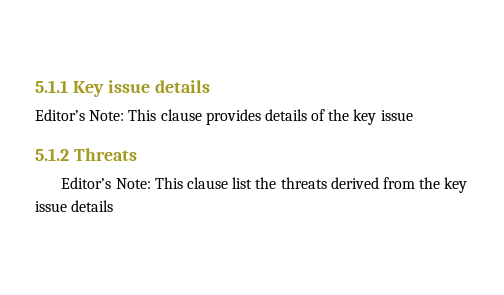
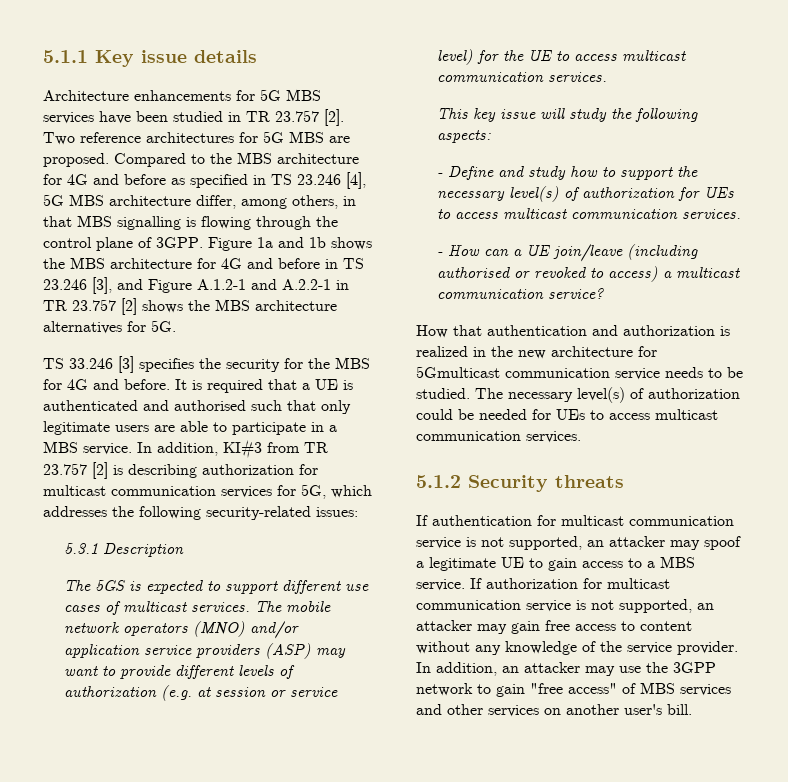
- Editor’s Note: This clause provides details of the key issue
- 5.1.2 Threats
- Editor’s Note: This clause list the threats derived from the key issue details
+ Architecture enhancements for 5G MBS services have been studied in TR 23.757 [2]. Two reference architectures for 5G MBS are proposed. Compared to the MBS architecture for 4G and before as specified in TS 23.246 [4], 5G MBS architecture differ, among others, in that MBS signalling is flowing through the control plane of 3GPP. Figure 1a and 1b shows the MBS architecture for 4G and before in TS 23.246 [3], and Figure A.1.2-1 and A.2.2-1 in TR 23.757 [2] shows the MBS architecture alternatives for 5G.
+ TS 33.246 [3] specifies the security for the MBS for 4G and before. It is required that a UE is authenticated and authorised such that only legitimate users are able to participate in a MBS service. In addition, KI#3 from TR 23.757 [2] is describing authorization for multicast communication services for 5G, which addresses the following security-related issues:
+ 5.3.1 Description
+ The 5GS is expected to support different use cases of multicast services. The mobile network operators (MNO) and/or application service providers (ASP) may want to provide different levels of authorization (e.g. at session or service level) for the UE to access multicast communication services.
+ This key issue will study the following aspects:
+ - Define and study how to support the necessary level(s) of authorization for UEs to access multicast communication services.
+ - How can a UE join/leave (including authorised or revoked to access) a multicast communication service?
+ How that authentication and authorization is realized in the new architecture for 5Gmulticast communication service needs to be studied. The necessary level(s) of authorization could be needed for UEs to access multicast communication services.
+ 5.1.2 Security threats
+ If authentication for multicast communication service is not supported, an attacker may spoof a legitimate UE to gain access to a MBS service. If authorization for multicast communication service is not supported, an attacker may gain free access to content without any knowledge of the service provider. In addition, an attacker may use the 3GPP network to gain "free access" of MBS services and other services on another user's bill.

